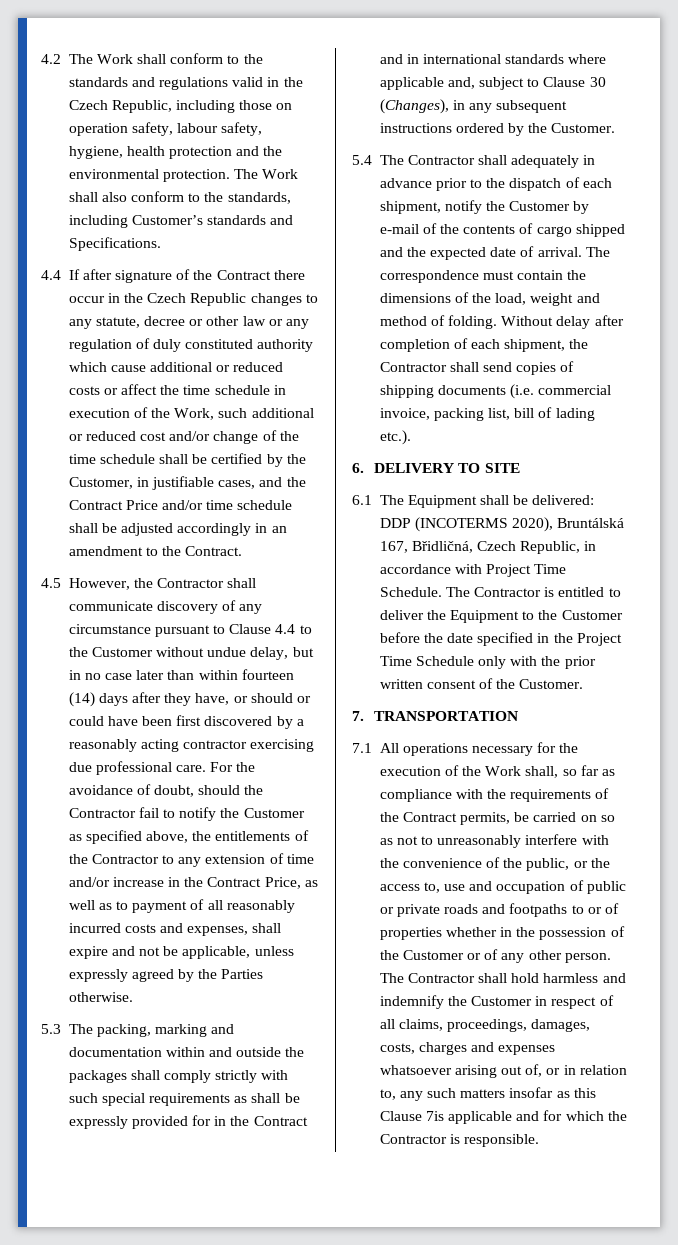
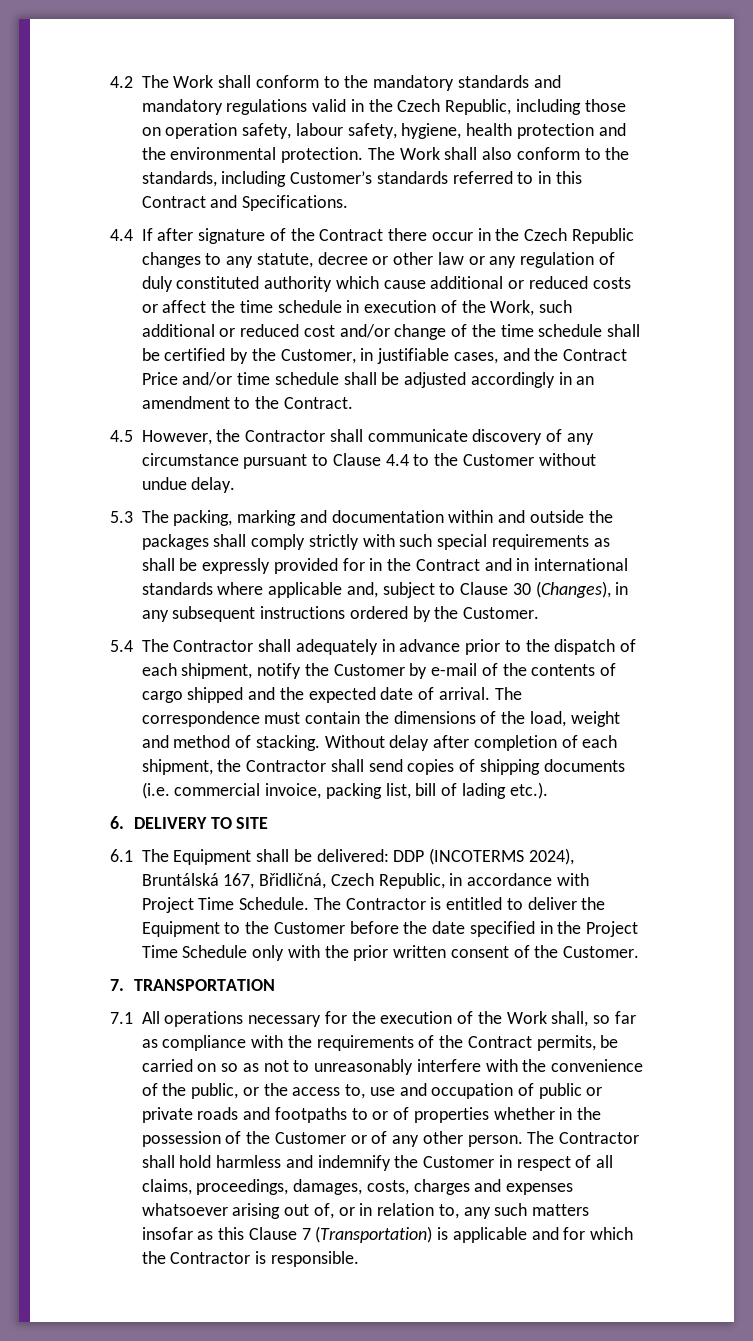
- 4.2 The Work shall conform to the standards and regulations valid in the Czech Republic, including those on operation safety, labour safety, hygiene, health protection and the environmental protection.
+ 4.2 The Work shall conform to the mandatory standards and mandatory regulations valid in the Czech Republic, including those on operation safety, labour safety, hygiene, health protection and the environmental protection.
- The Work shall also conform to the standards, including Customer’s standards and Specifications.
+ The Work shall also conform to the standards, including Customer’s standards referred to in this Contract and Specifications.
- 4.5 However, the Contractor shall communicate discovery of any circumstance pursuant to Clause 4.4 to the Customer without undue delay, but in no case later than within fourteen (14) days after they have, or should or could have been first discovered by a reasonably acting contractor exercising due professional care. For the avoidance of doubt, should the Contractor fail to notify the Customer as specified above, the entitlements of the Contractor to any extension of time and/or increase in the Contract Price, as well as to payment of all reasonably incurred costs and expenses, shall expire and not be applicable, unless expressly agreed by the Parties otherwise.
+ 4.5 However, the Contractor shall communicate discovery of any circumstance pursuant to Clause 4.4 to the Customer without undue delay.
- The correspondence must contain the dimensions of the load, weight and method of folding.
+ The correspondence must contain the dimensions of the load, weight and method of stacking.
- 6.1 The Equipment shall be delivered: DDP (INCOTERMS 2020), Bruntálská 167, Břidličná, Czech Republic, in accordance with Project Time Schedule.
+ 6.1 The Equipment shall be delivered: DDP (INCOTERMS 2024), Bruntálská 167, Břidličná, Czech Republic, in accordance with Project Time Schedule.
- The Contractor shall hold harmless and indemnify the Customer in respect of all claims, proceedings, damages, costs, charges and expenses whatsoever arising out of, or in relation to, any such matters insofar as this Clause 7is applicable and for which the Contractor is responsible.
+ The Contractor shall hold harmless and indemnify the Customer in respect of all claims, proceedings, damages, costs, charges and expenses whatsoever arising out of, or in relation to, any such matters insofar as this Clause 7 (Transportation) is applicable and for which the Contractor is responsible.

